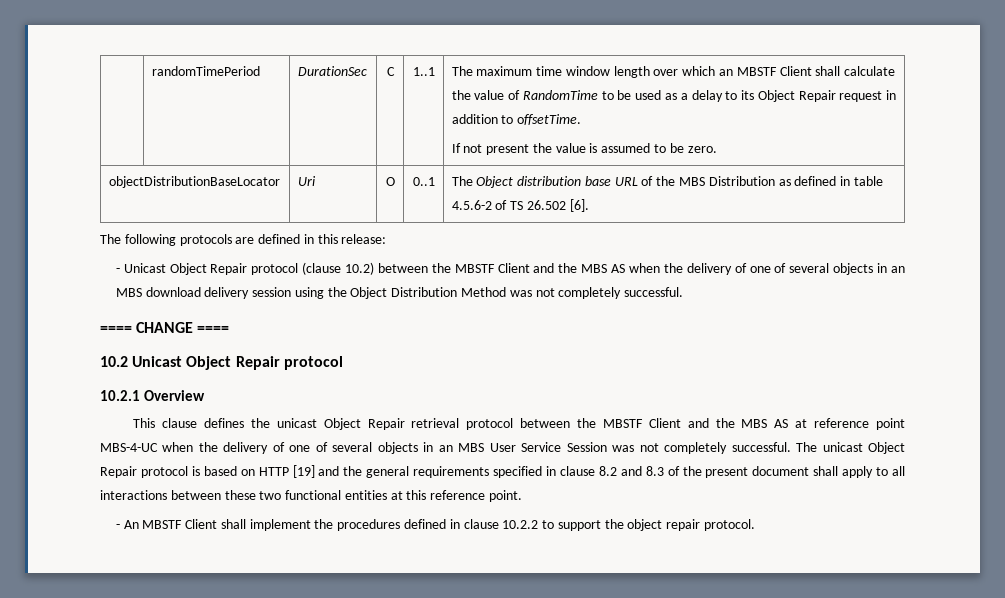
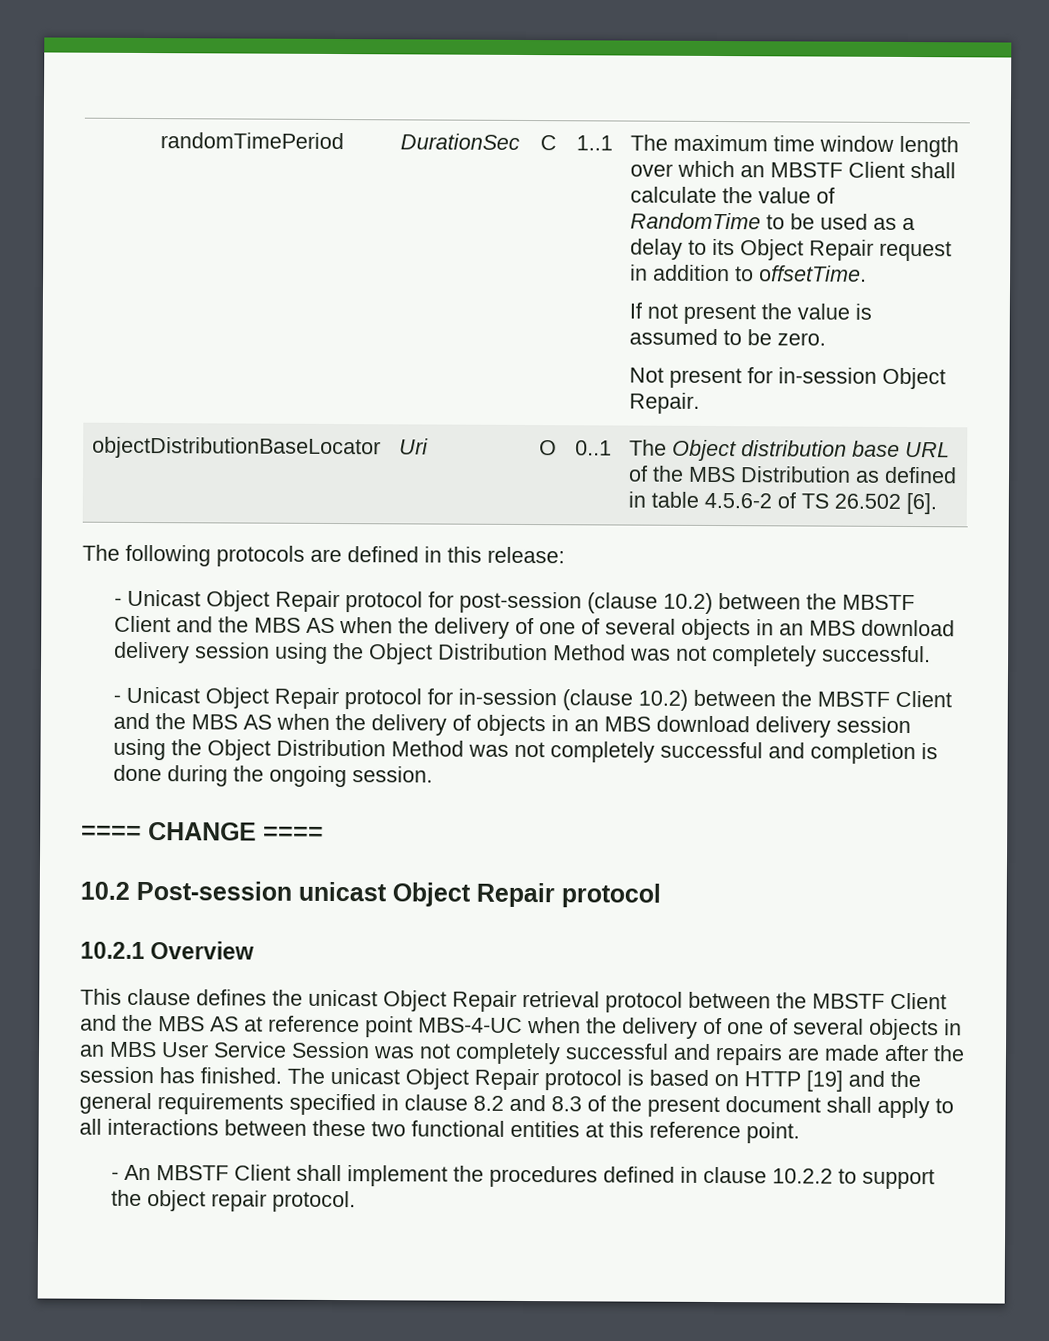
+ Not present for in-session Object Repair.
- - Unicast Object Repair protocol (clause 10.2) between the MBSTF Client and the MBS AS when the delivery of one of several objects in an MBS download delivery session using the Object Distribution Method was not completely successful.
+ - Unicast Object Repair protocol for post-session (clause 10.2) between the MBSTF Client and the MBS AS when the delivery of one of several objects in an MBS download delivery session using the Object Distribution Method was not completely successful.
+ - Unicast Object Repair protocol for in-session (clause 10.2) between the MBSTF Client and the MBS AS when the delivery of objects in an MBS download delivery session using the Object Distribution Method was not completely successful and completion is done during the ongoing session.
- 10.2 Unicast Object Repair protocol
+ 10.2 Post-session unicast Object Repair protocol
- This clause defines the unicast Object Repair retrieval protocol between the MBSTF Client and the MBS AS at reference point MBS-4-UC when the delivery of one of several objects in an MBS User Service Session was not completely successful.
+ This clause defines the unicast Object Repair retrieval protocol between the MBSTF Client and the MBS AS at reference point MBS-4-UC when the delivery of one of several objects in an MBS User Service Session was not completely successful and repairs are made after the session has finished.

